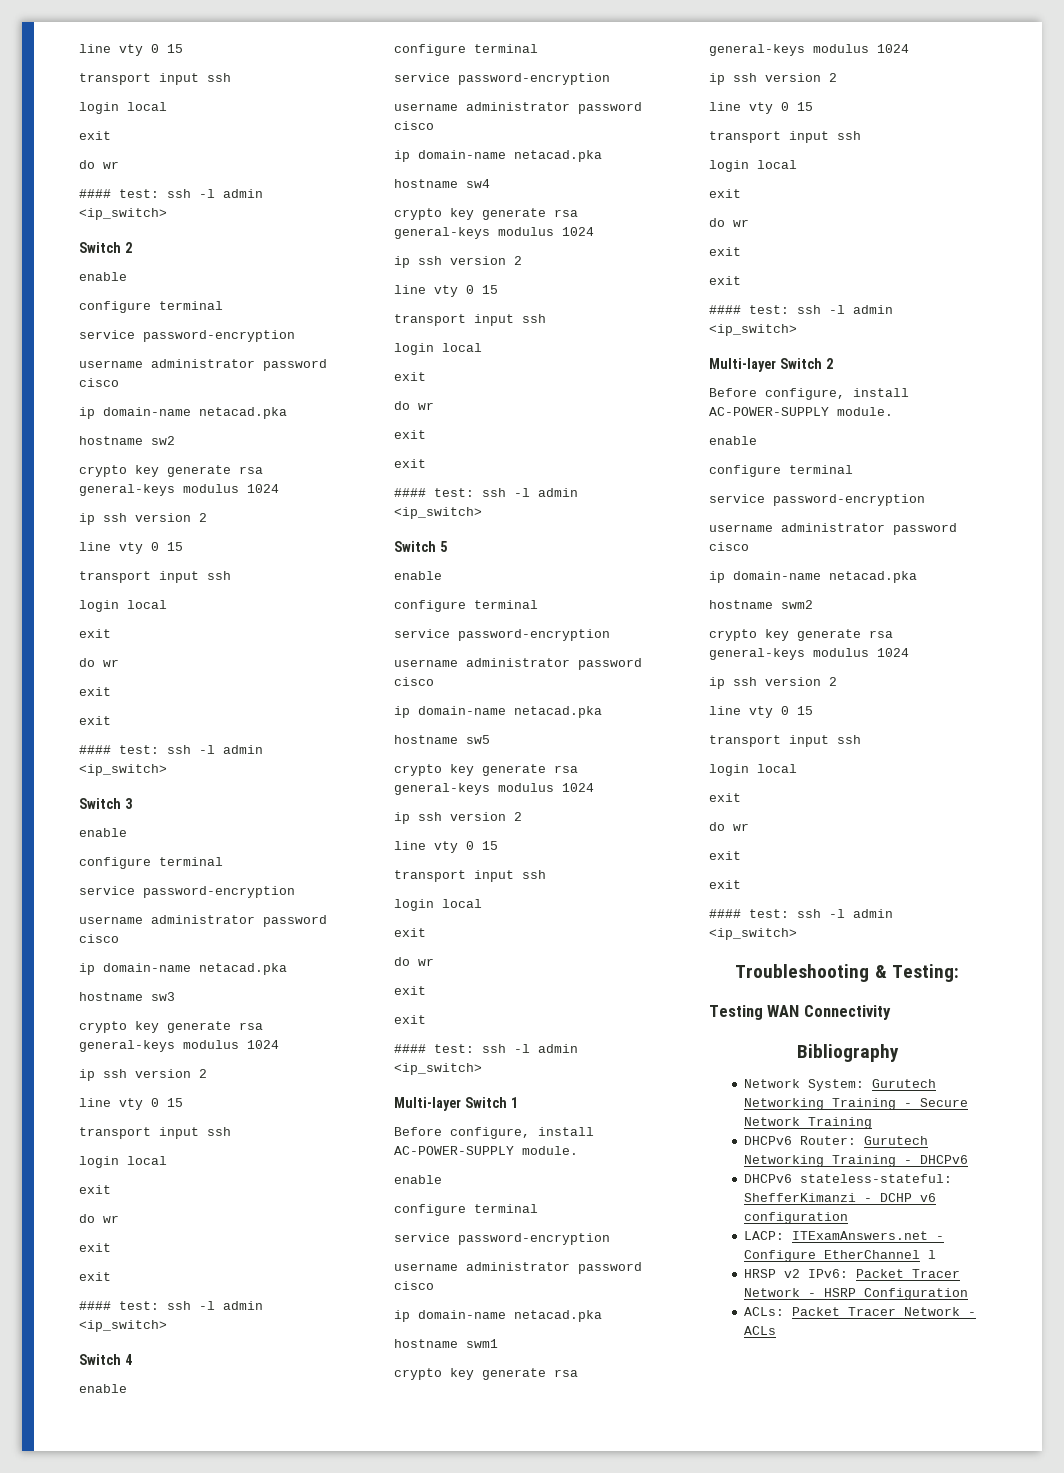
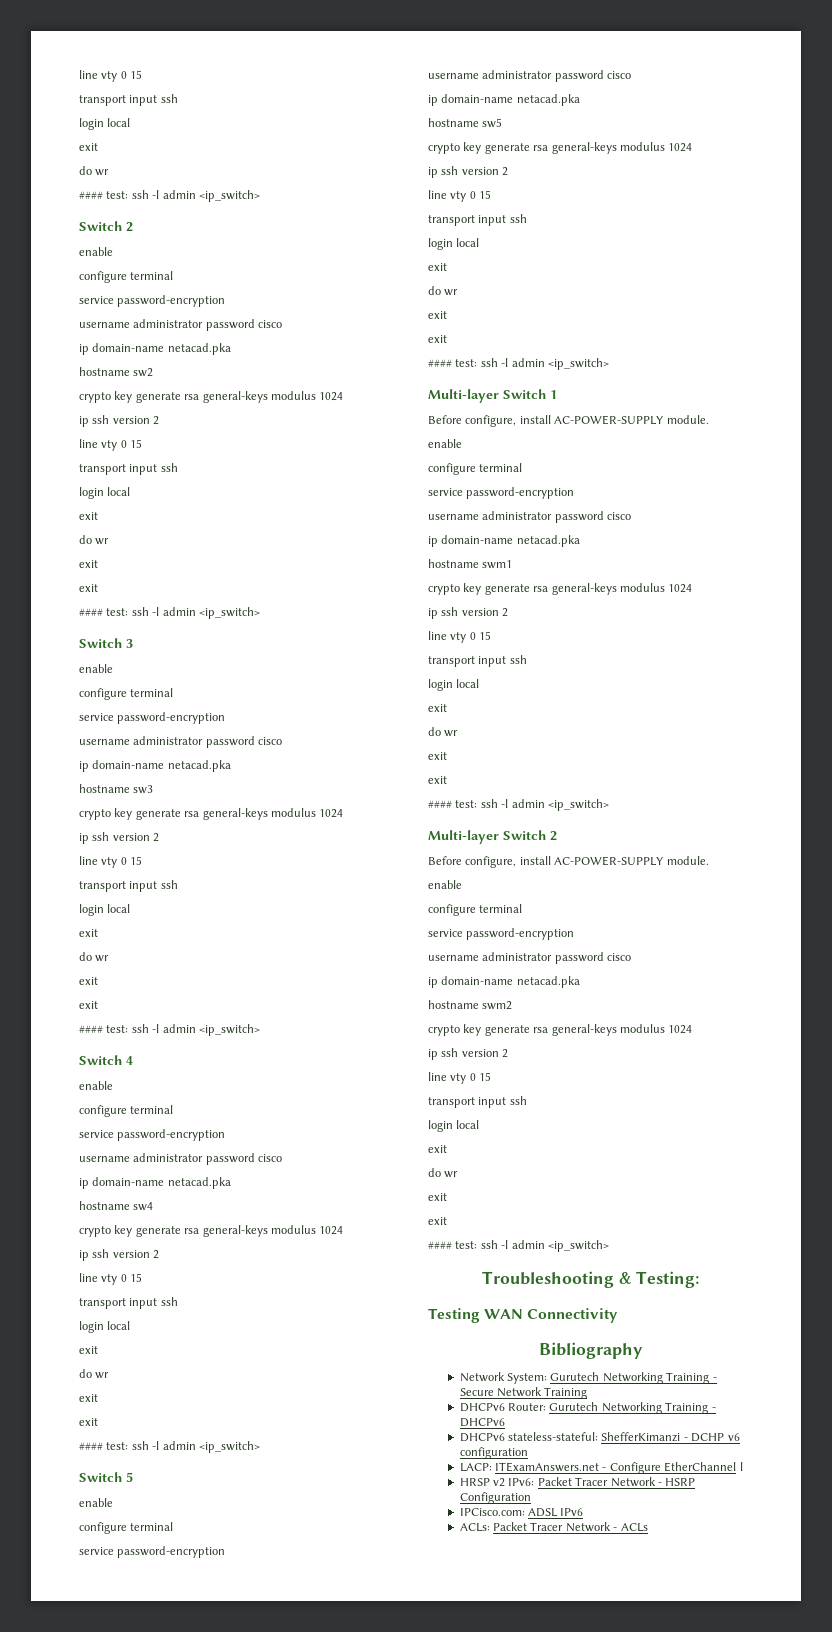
+ IPCisco.com: ADSL IPv6

